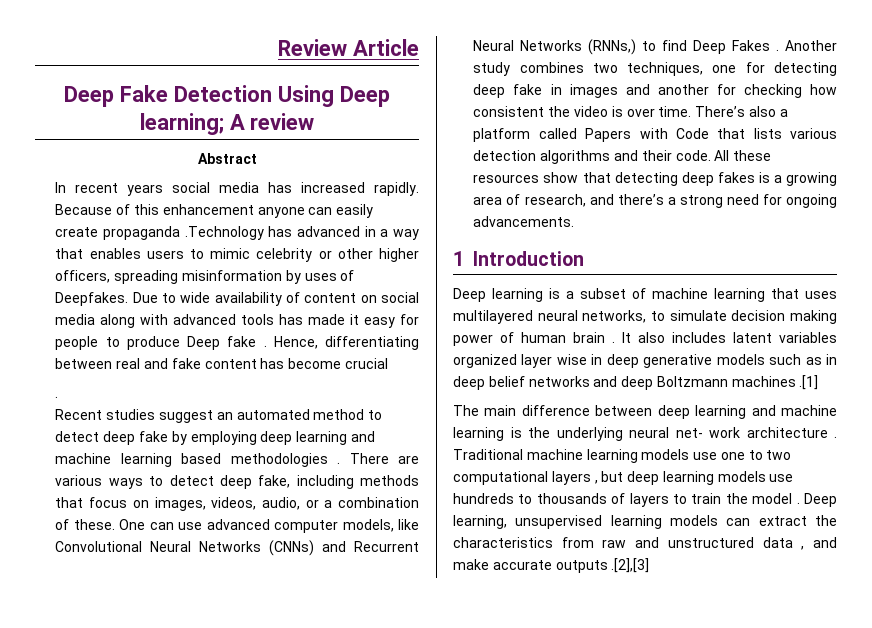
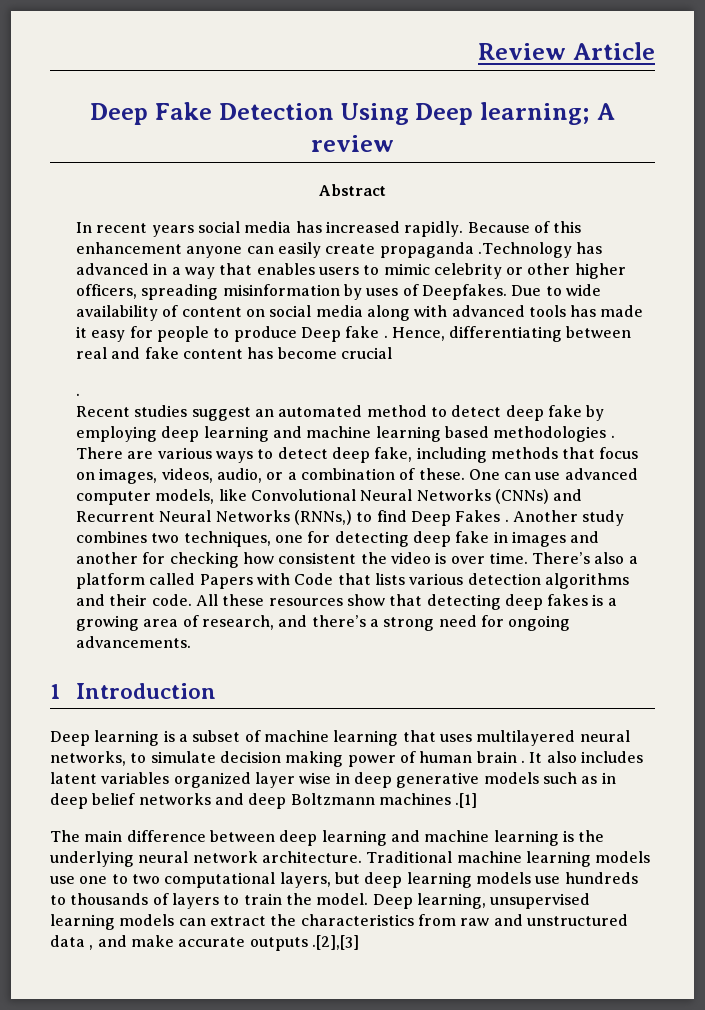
- The main difference between deep learning and machine learning is the underlying neural net- work architecture .
+ The main difference between deep learning and machine learning is the underlying neural network architecture.
- Traditional machine learning models use one to two computational layers , but deep learning models use hundreds to thousands of layers to train the model .
+ Traditional machine learning models use one to two computational layers, but deep learning models use hundreds to thousands of layers to train the model.

